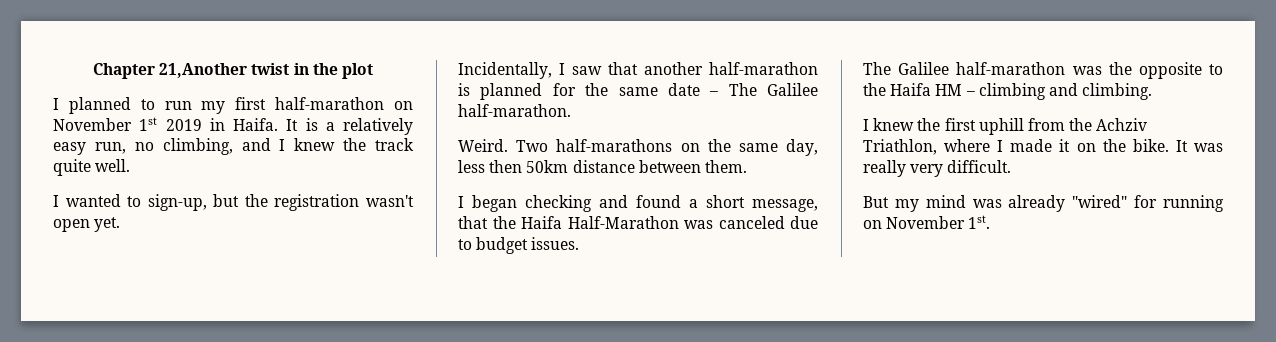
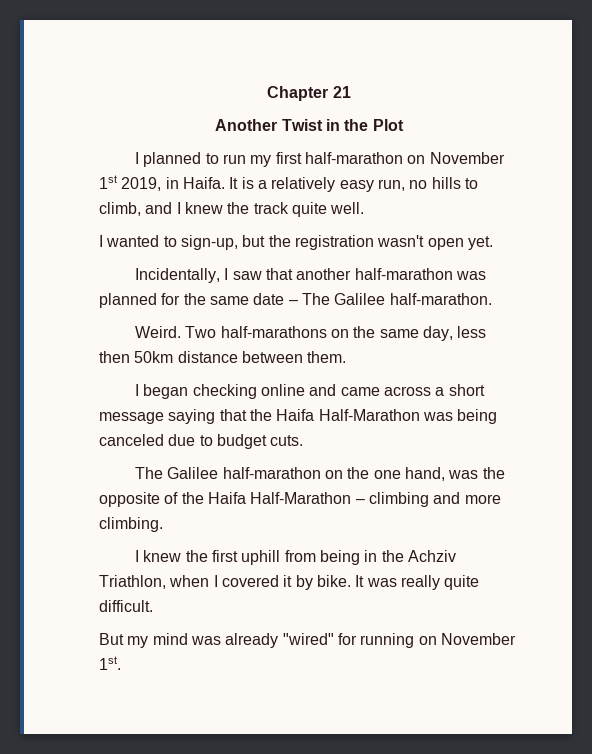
- Chapter 21,Another twist in the plot
+ Chapter 21
+ Another Twist in the Plot
- I planned to run my first half-marathon on November 1st 2019 in Haifa.
+ I planned to run my first half-marathon on November 1st 2019, in Haifa.
- It is a relatively easy run, no climbing, and I knew the track quite well.
+ It is a relatively easy run, no hills to climb, and I knew the track quite well.
- Incidentally, I saw that another half-marathon is planned for the same date – The Galilee half-marathon.
+ Incidentally, I saw that another half-marathon was planned for the same date – The Galilee half-marathon.
- I began checking and found a short message, that the Haifa Half-Marathon was canceled due to budget issues.
+ I began checking online and came across a short message saying that the Haifa Half-Marathon was being canceled due to budget cuts.
- The Galilee half-marathon was the opposite to the Haifa HM – climbing and climbing.
+ The Galilee half-marathon on the one hand, was the opposite of the Haifa Half-Marathon – climbing and more climbing.
- I knew the first uphill from the Achziv Triathlon, where I made it on the bike.
+ I knew the first uphill from being in the Achziv Triathlon, when I covered it by bike.
- It was really very difficult.
+ It was really quite difficult.

